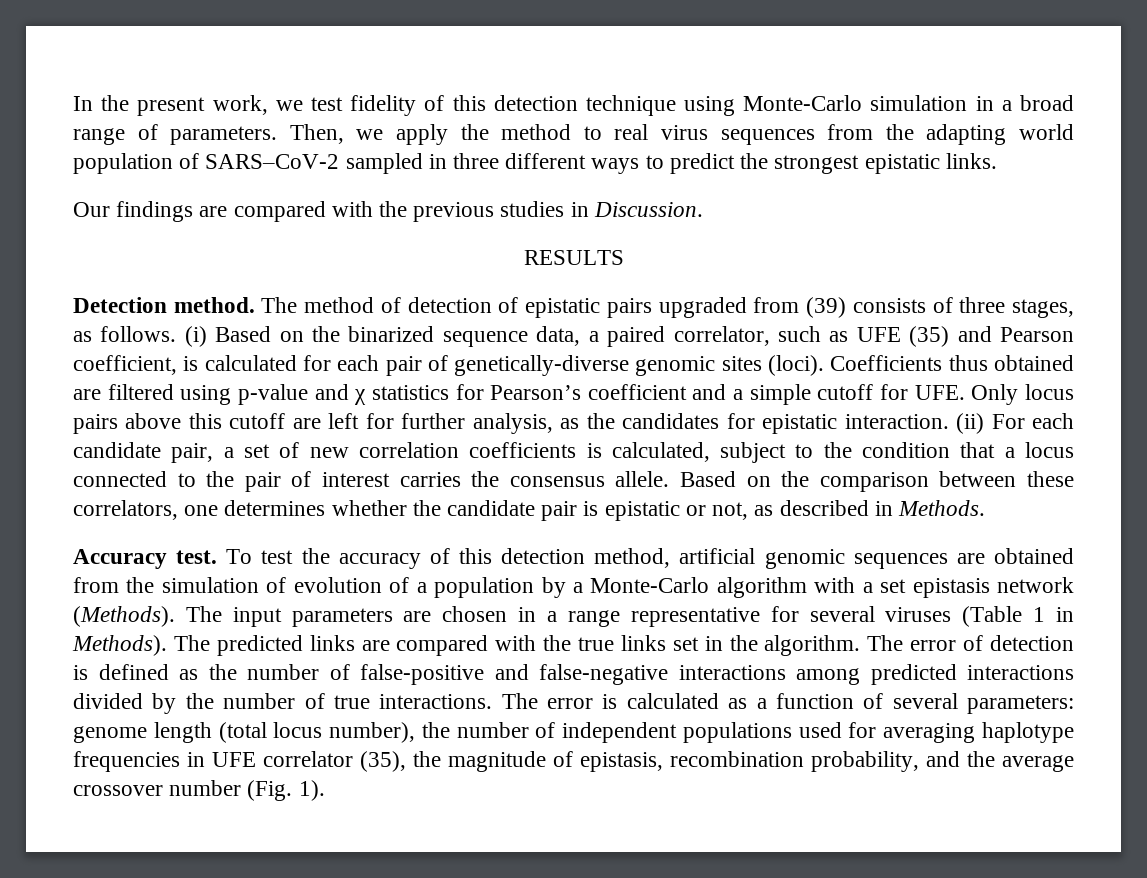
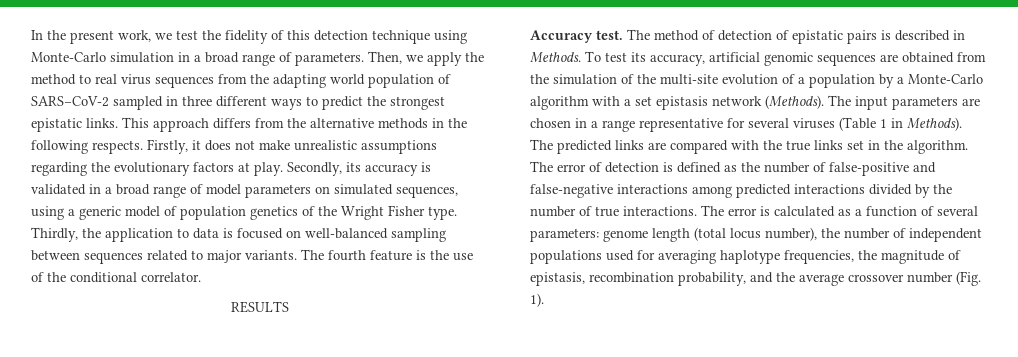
- In the present work, we test fidelity of this detection technique using Monte-Carlo simulation in a broad range of parameters.
+ In the present work, we test the fidelity of this detection technique using Monte-Carlo simulation in a broad range of parameters.
- Then, we apply the method to real virus sequences from the adapting world population of SARS–CoV-2 sampled in three different ways to predict the strongest epistatic links.
- Our findings are compared with the previous studies in Discussion.
+ Then, we apply the method to real virus sequences from the adapting world population of SARS–CoV-2 sampled in three different ways to predict the strongest epistatic links. This approach differs from the alternative methods in the following respects. Firstly, it does not make unrealistic assumptions regarding the evolutionary factors at play. Secondly, its accuracy is validated in a broad range of model parameters on simulated sequences, using a generic model of population genetics of the Wright Fisher type. Thirdly, the application to data is focused on well-balanced sampling between sequences related to major variants. The fourth feature is the use of the conditional correlator.
- Detection method.
+ Accuracy test.
- The method of detection of epistatic pairs upgraded from (39) consists of three stages, as follows. (i) Based on the binarized sequence data, a paired correlator, such as UFE (35) and Pearson coefficient, is calculated for each pair of genetically-diverse genomic sites (loci). Coefficients thus obtained are filtered using p-value and χ statistics for Pearson’s coefficient and a simple cutoff for UFE. Only locus pairs above this cutoff are left for further analysis, as the candidates for epistatic interaction. (ii) For each candidate pair, a set of new correlation coefficients is calculated, subject to the condition that a locus connected to the pair of interest carries the consensus allele. Based on the comparison between these correlators, one determines whether the candidate pair is epistatic or not, as described in Methods.
- Accuracy test. To test the accuracy of this detection method, artificial genomic sequences are obtained from the simulation of evolution of a population by a Monte-Carlo algorithm with a set epistasis network (Methods).
+ The method of detection of epistatic pairs is described in Methods. To test its accuracy, artificial genomic sequences are obtained from the simulation of the multi-site evolution of a population by a Monte-Carlo algorithm with a set epistasis network (Methods).
- The error is calculated as a function of several parameters: genome length (total locus number), the number of independent populations used for averaging haplotype frequencies in UFE correlator (35), the magnitude of epistasis, recombination probability, and the average crossover number (Fig. 1).
+ The error is calculated as a function of several parameters: genome length (total locus number), the number of independent populations used for averaging haplotype frequencies, the magnitude of epistasis, recombination probability, and the average crossover number (Fig. 1).

